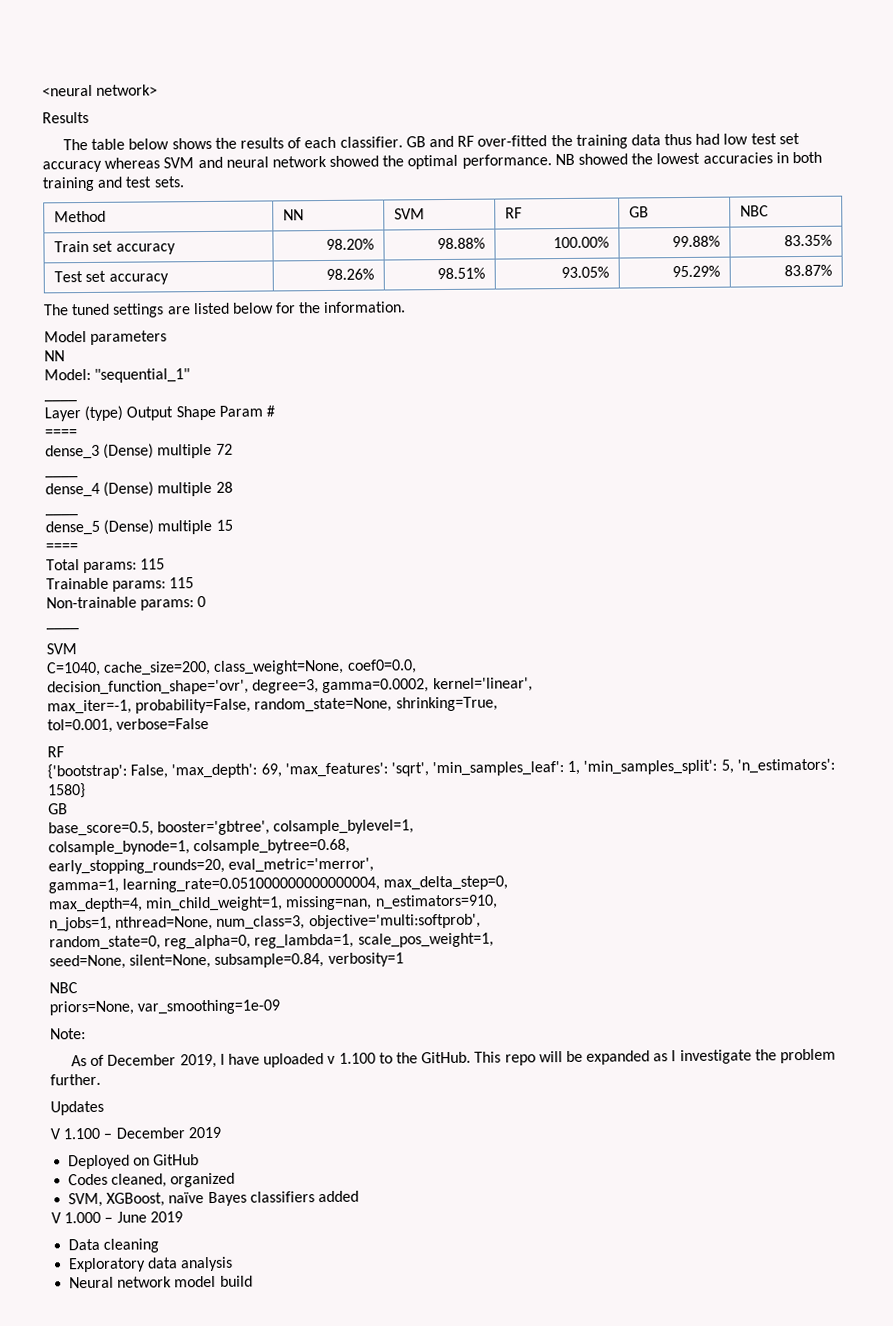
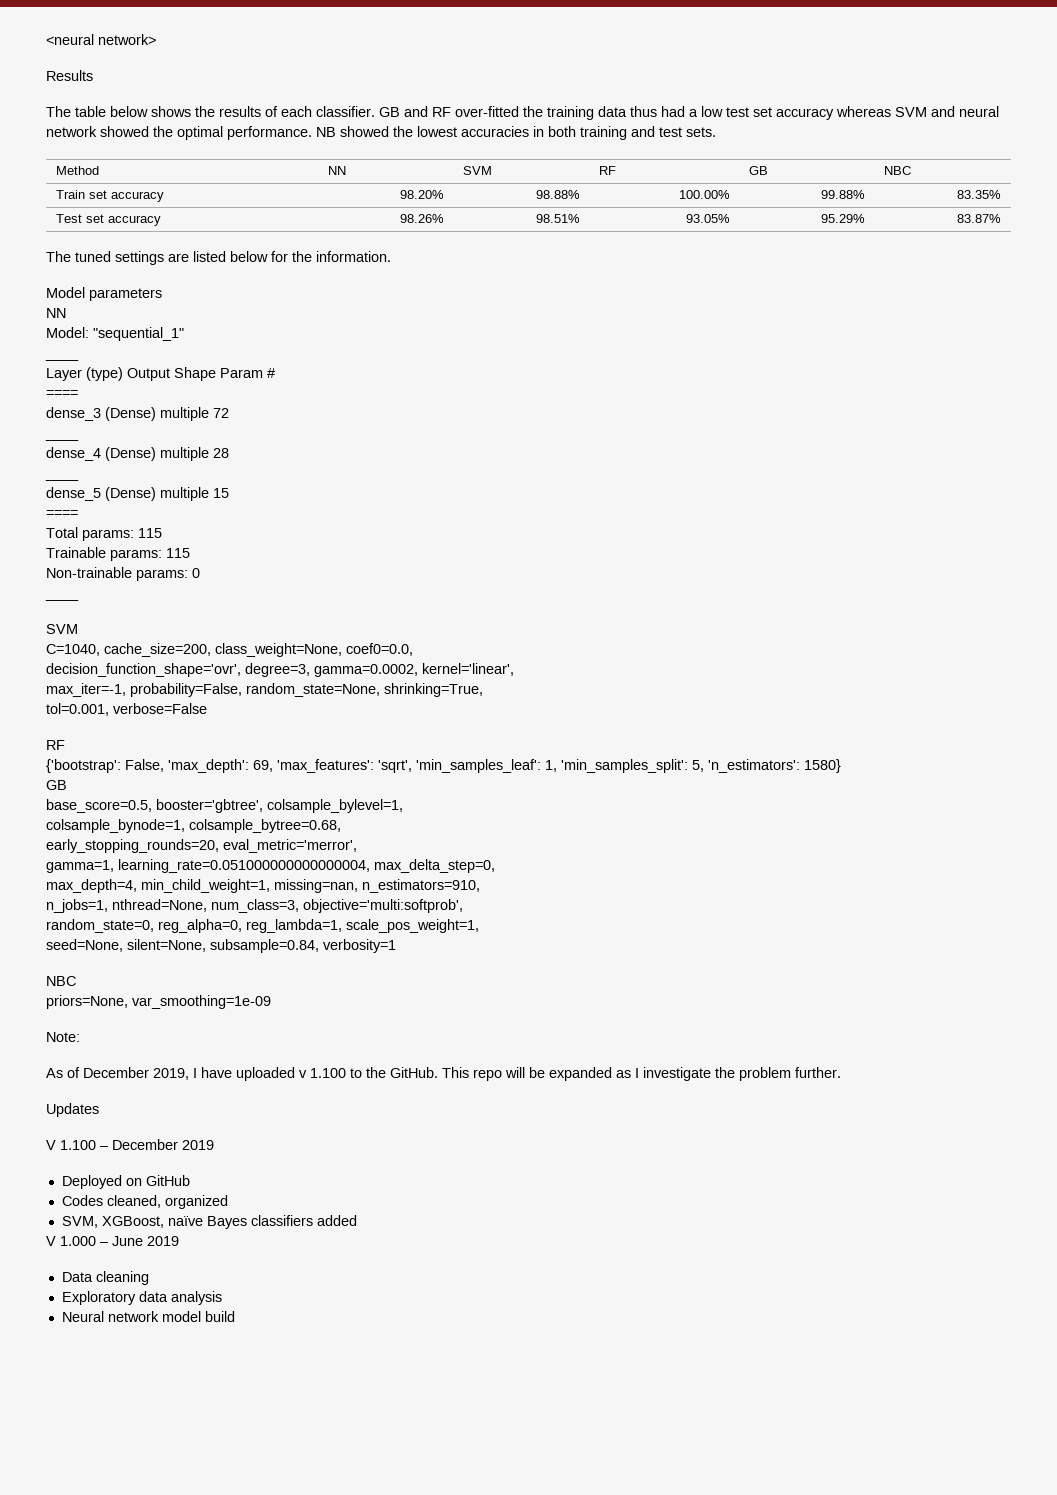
- GB and RF over-fitted the training data thus had low test set accuracy whereas SVM and neural network showed the optimal performance.
+ GB and RF over-fitted the training data thus had a low test set accuracy whereas SVM and neural network showed the optimal performance.

